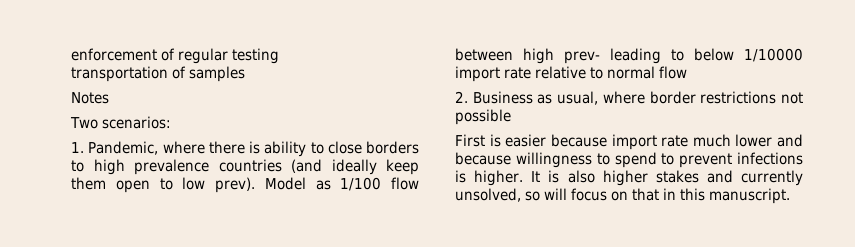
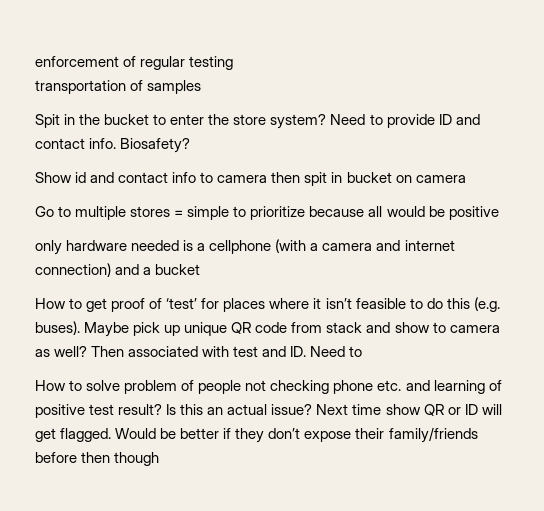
- Notes
- Two scenarios:
- 1. Pandemic, where there is ability to close borders to high prevalence countries (and ideally keep them open to low prev). Model as 1/100 flow between high prev- leading to below 1/10000 import rate relative to normal flow
- 2. Business as usual, where border restrictions not possible
- First is easier because import rate much lower and because willingness to spend to prevent infections is higher. It is also higher stakes and currently unsolved, so will focus on that in this manuscript.
+ Spit in the bucket to enter the store system? Need to provide ID and contact info. Biosafety?
+ Show id and contact info to camera then spit in bucket on camera
+ Go to multiple stores = simple to prioritize because all would be positive
+ only hardware needed is a cellphone (with a camera and internet connection) and a bucket
+ How to get proof of ‘test’ for places where it isn’t feasible to do this (e.g. buses). Maybe pick up unique QR code from stack and show to camera as well? Then associated with test and ID. Need to
+ How to solve problem of people not checking phone etc. and learning of positive test result? Is this an actual issue? Next time show QR or ID will get flagged. Would be better if they don’t expose their family/friends before then though

